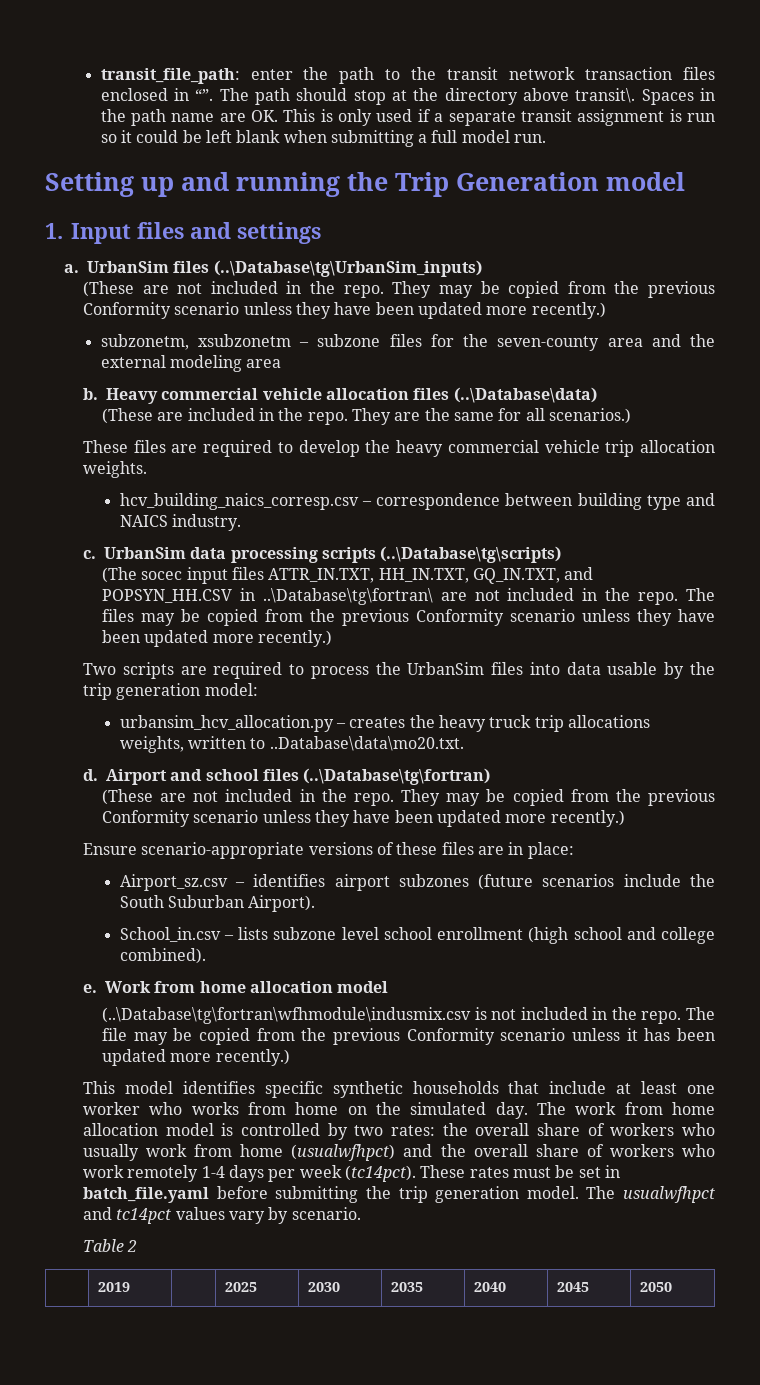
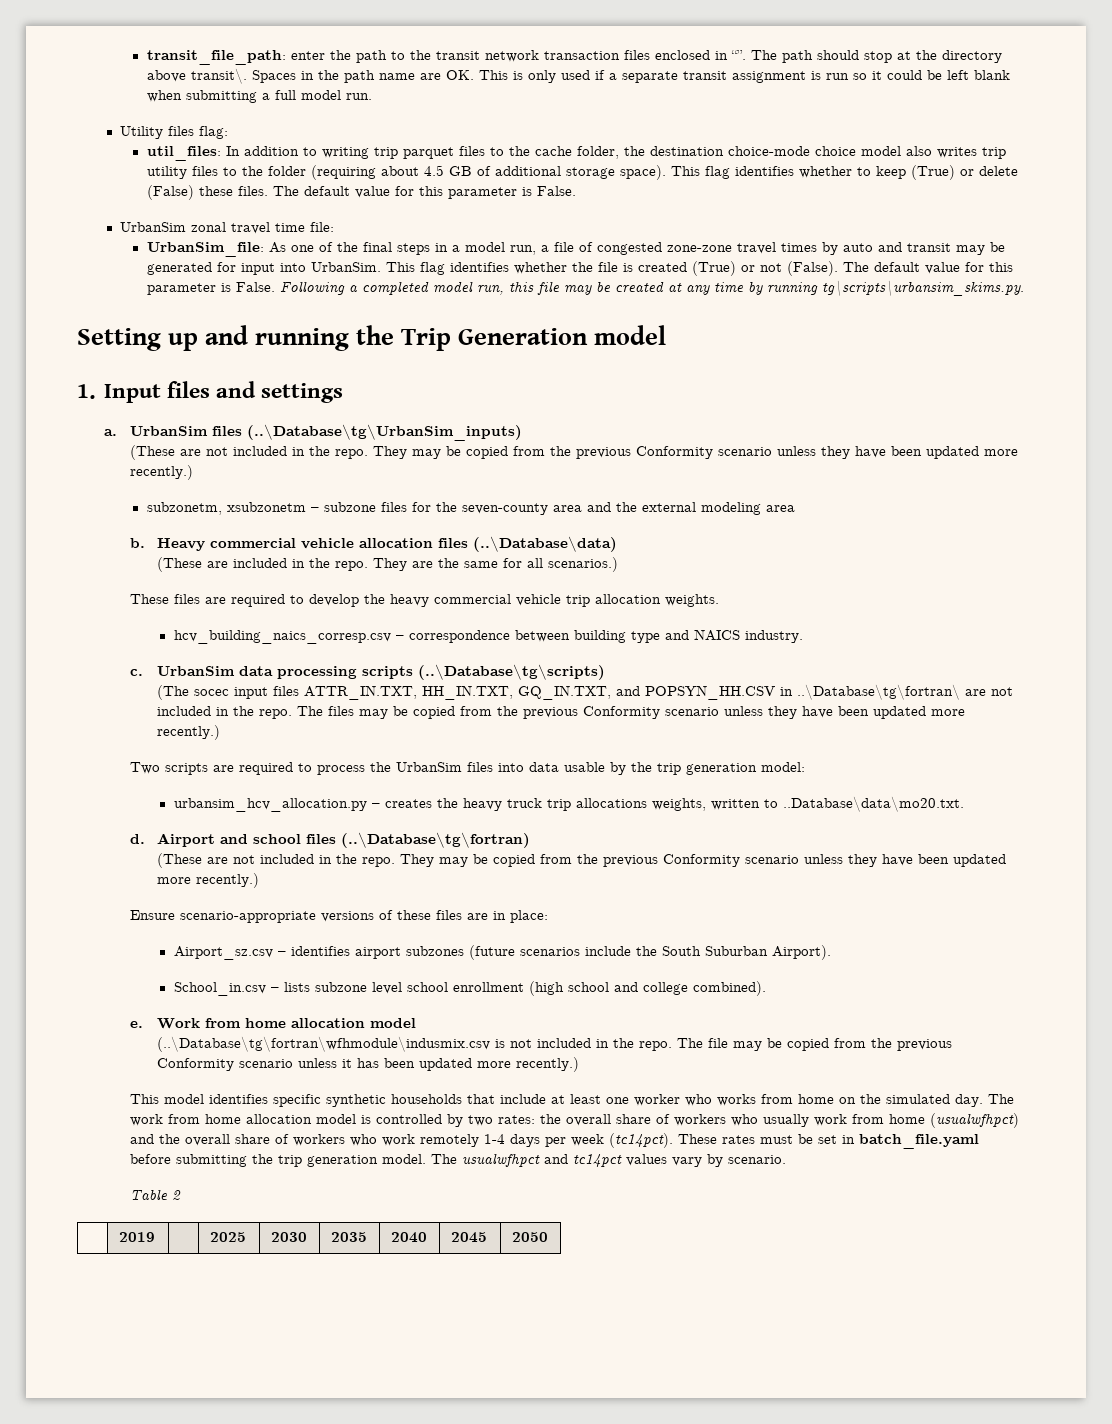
+ Utility files flag:
+ util_files: In addition to writing trip parquet files to the cache folder, the destination choice-mode choice model also writes trip utility files to the folder (requiring about 4.5 GB of additional storage space). This flag identifies whether to keep (True) or delete (False) these files. The default value for this parameter is False.
+ UrbanSim zonal travel time file:
+ UrbanSim_file: As one of the final steps in a model run, a file of congested zone-zone travel times by auto and transit may be generated for input into UrbanSim. This flag identifies whether the file is created (True) or not (False). The default value for this parameter is False. Following a completed model run, this file may be created at any time by running tg\scripts\urbansim_skims.py.

